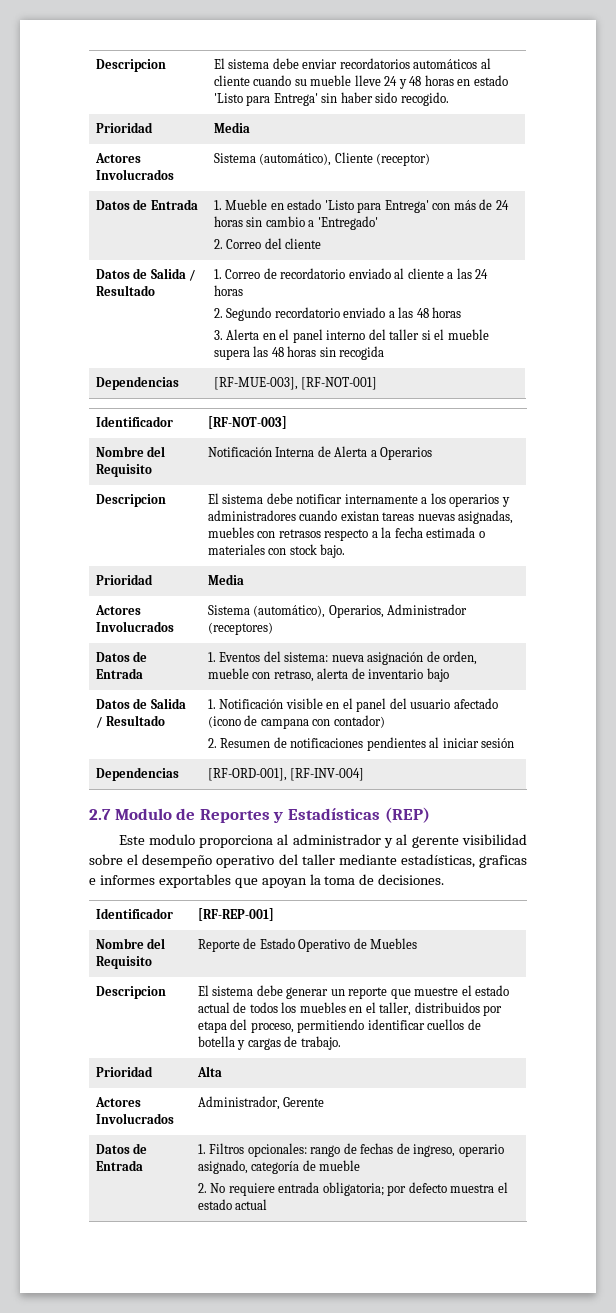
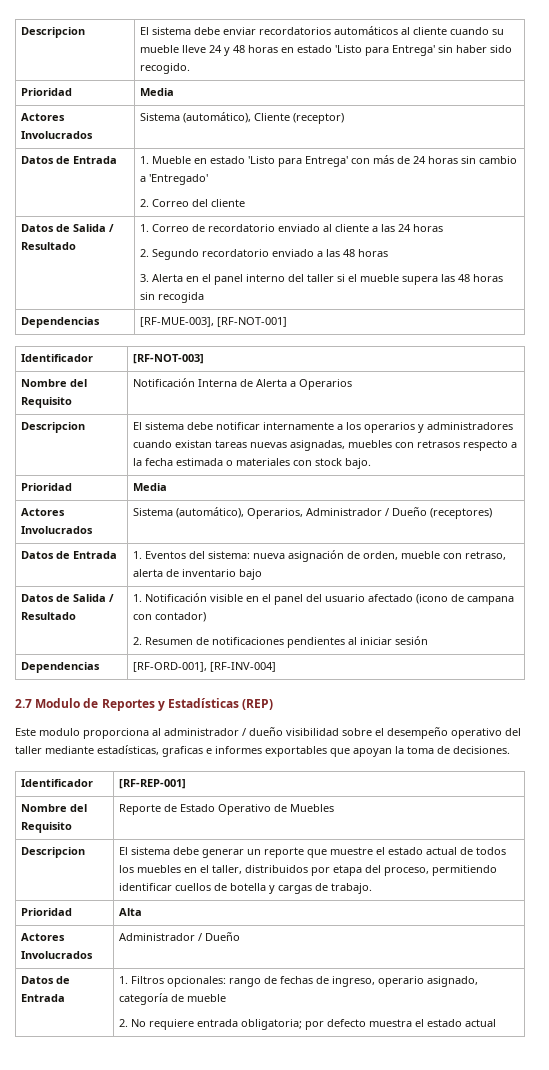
- Actores Involucrados | Sistema (automático), Operarios, Administrador (receptores)
+ Actores Involucrados | Sistema (automático), Operarios, Administrador / Dueño (receptores)
- Este modulo proporciona al administrador y al gerente visibilidad sobre el desempeño operativo del taller mediante estadísticas, graficas e informes exportables que apoyan la toma de decisiones.
+ Este modulo proporciona al administrador / dueño visibilidad sobre el desempeño operativo del taller mediante estadísticas, graficas e informes exportables que apoyan la toma de decisiones.
- Actores Involucrados | Administrador, Gerente
+ Actores Involucrados | Administrador / Dueño

